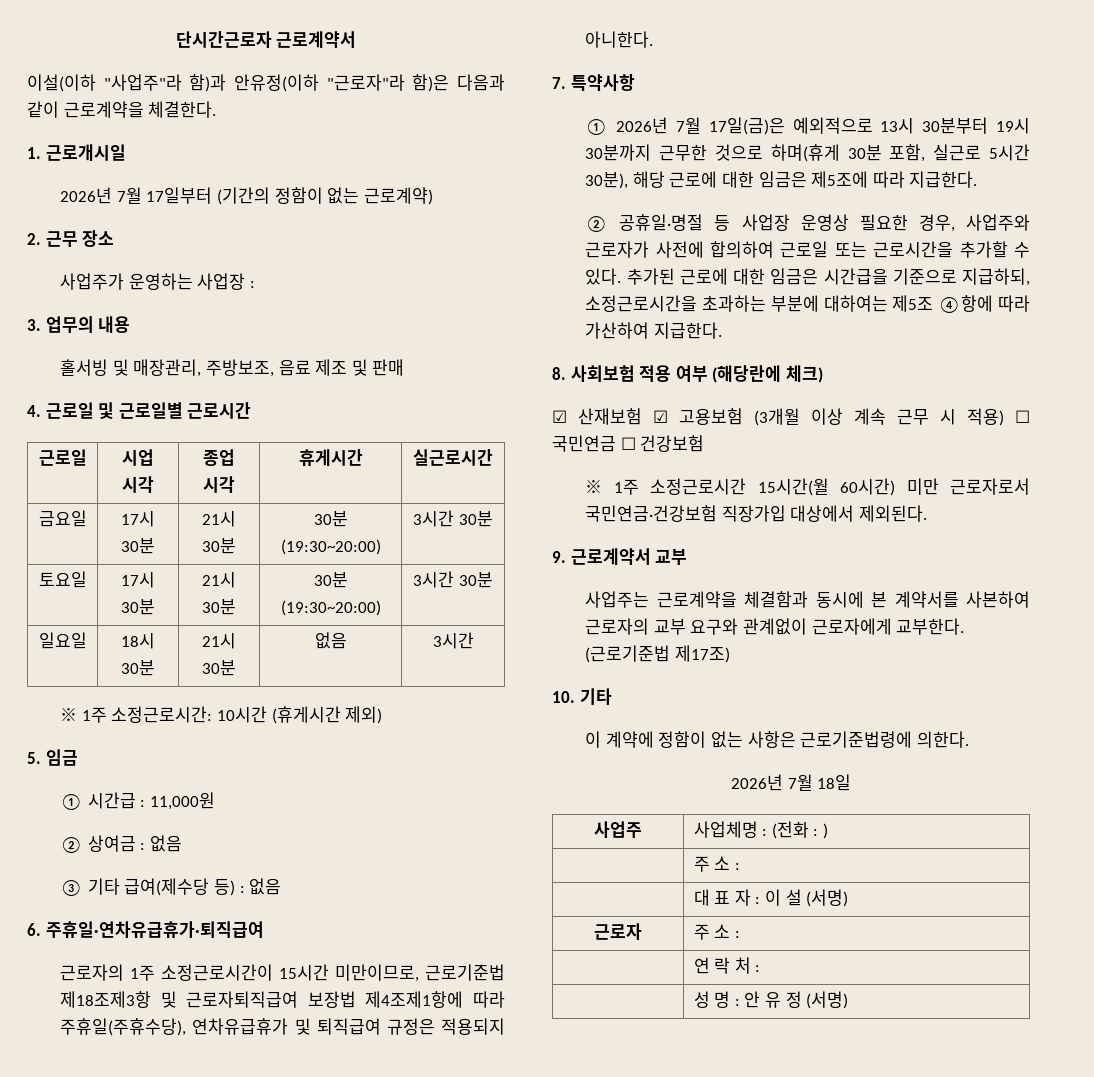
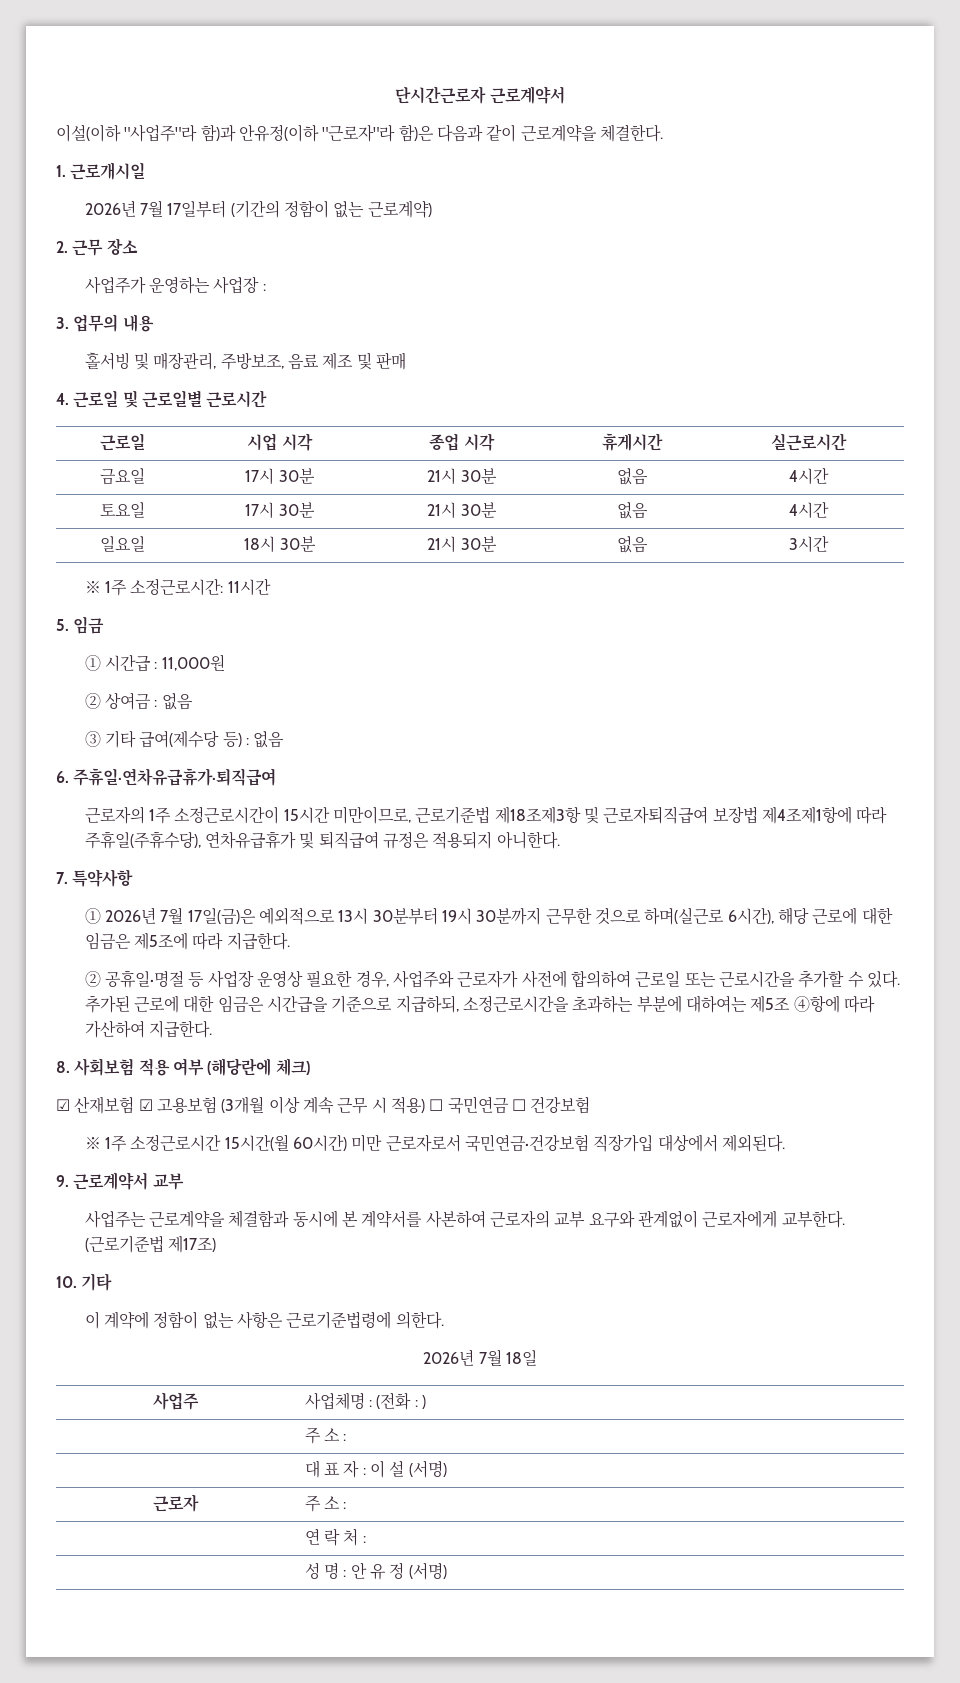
- 금요일 | 17시 30분 | 21시 30분 | 30분 (19:30~20:00) | 3시간 30분
+ 금요일 | 17시 30분 | 21시 30분 | 없음 | 4시간
- 토요일 | 17시 30분 | 21시 30분 | 30분 (19:30~20:00) | 3시간 30분
+ 토요일 | 17시 30분 | 21시 30분 | 없음 | 4시간
- ※ 1주 소정근로시간: 10시간 (휴게시간 제외)
+ ※ 1주 소정근로시간: 11시간
- ① 2026년 7월 17일(금)은 예외적으로 13시 30분부터 19시 30분까지 근무한 것으로 하며(휴게 30분 포함, 실근로 5시간 30분), 해당 근로에 대한 임금은 제5조에 따라 지급한다.
+ ① 2026년 7월 17일(금)은 예외적으로 13시 30분부터 19시 30분까지 근무한 것으로 하며(실근로 6시간), 해당 근로에 대한 임금은 제5조에 따라 지급한다.

